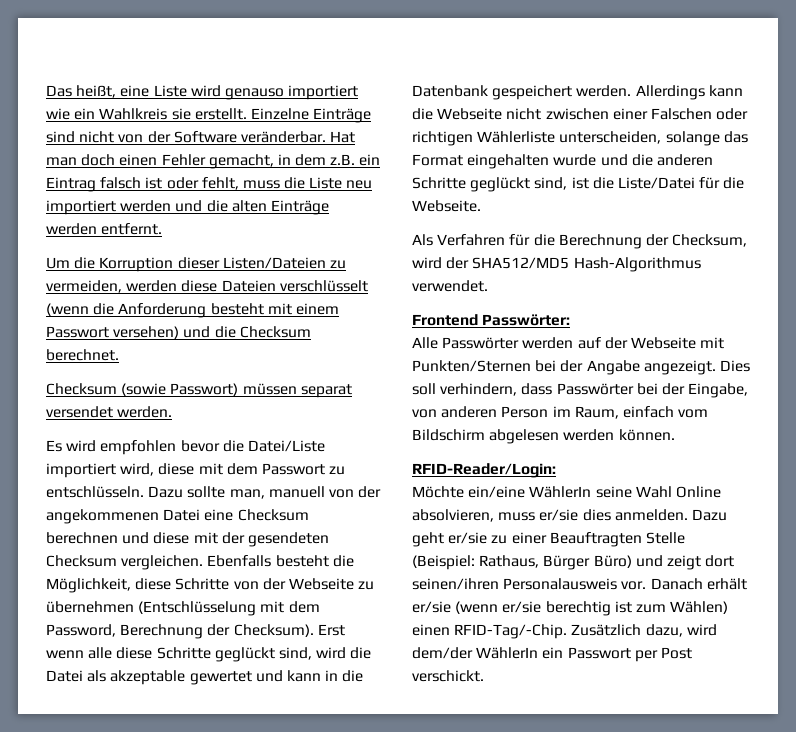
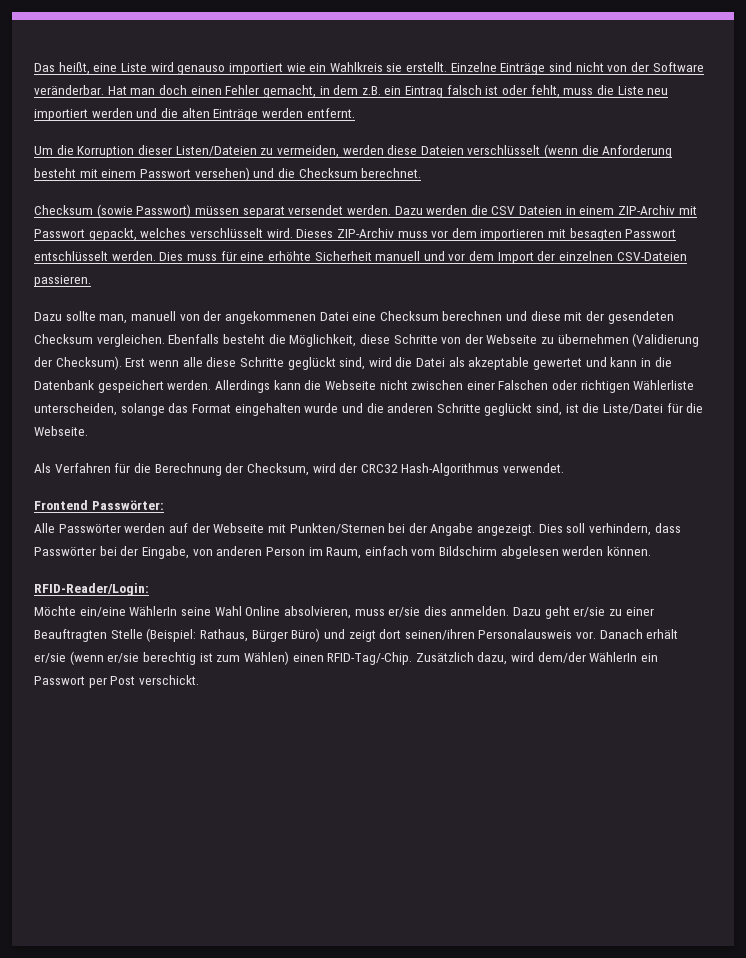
- Checksum (sowie Passwort) müssen separat versendet werden.
- Es wird empfohlen bevor die Datei/Liste importiert wird, diese mit dem Passwort zu entschlüsseln. Dazu sollte man, manuell von der angekommenen Datei eine Checksum berechnen und diese mit der gesendeten Checksum vergleichen.
+ Checksum (sowie Passwort) müssen separat versendet werden. Dazu werden die CSV Dateien in einem ZIP-Archiv mit Passwort gepackt, welches verschlüsselt wird. Dieses ZIP-Archiv muss vor dem importieren mit besagten Passwort entschlüsselt werden. Dies muss für eine erhöhte Sicherheit manuell und vor dem Import der einzelnen CSV-Dateien passieren.
+ Dazu sollte man, manuell von der angekommenen Datei eine Checksum berechnen und diese mit der gesendeten Checksum vergleichen.
- Ebenfalls besteht die Möglichkeit, diese Schritte von der Webseite zu übernehmen (Entschlüsselung mit dem Password, Berechnung der Checksum).
+ Ebenfalls besteht die Möglichkeit, diese Schritte von der Webseite zu übernehmen (Validierung der Checksum).
- Als Verfahren für die Berechnung der Checksum, wird der SHA512/MD5 Hash-Algorithmus verwendet.
+ Als Verfahren für die Berechnung der Checksum, wird der CRC32 Hash-Algorithmus verwendet.

